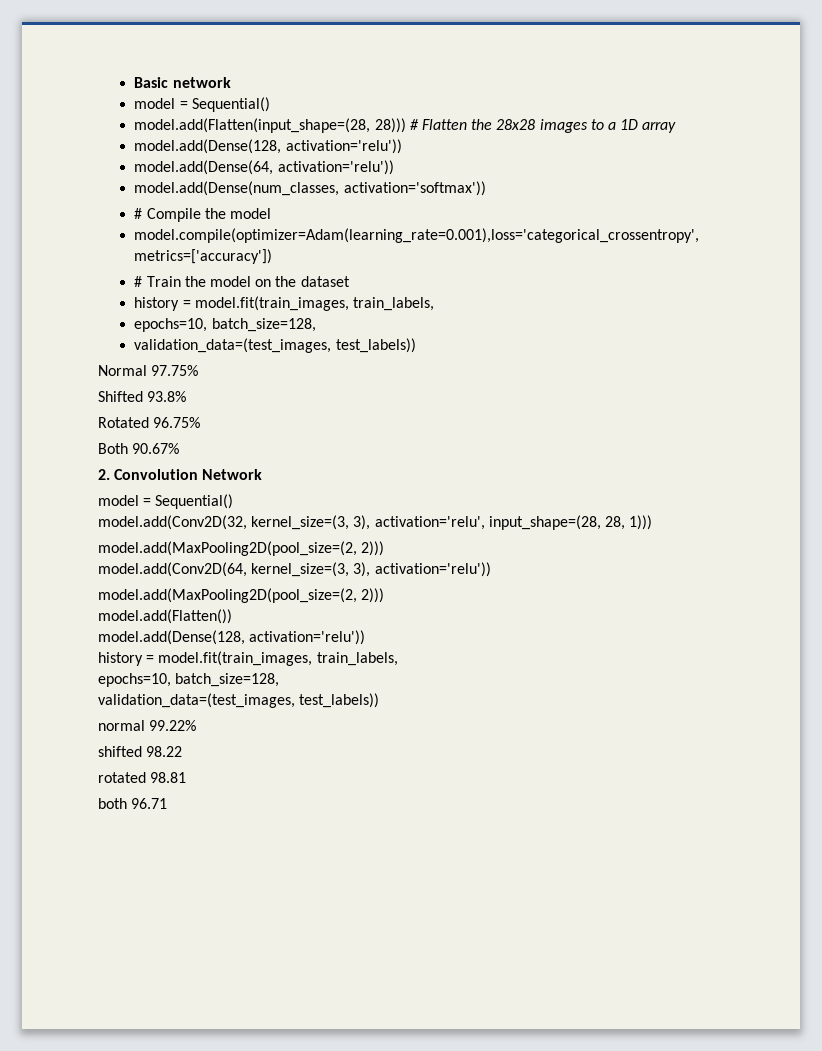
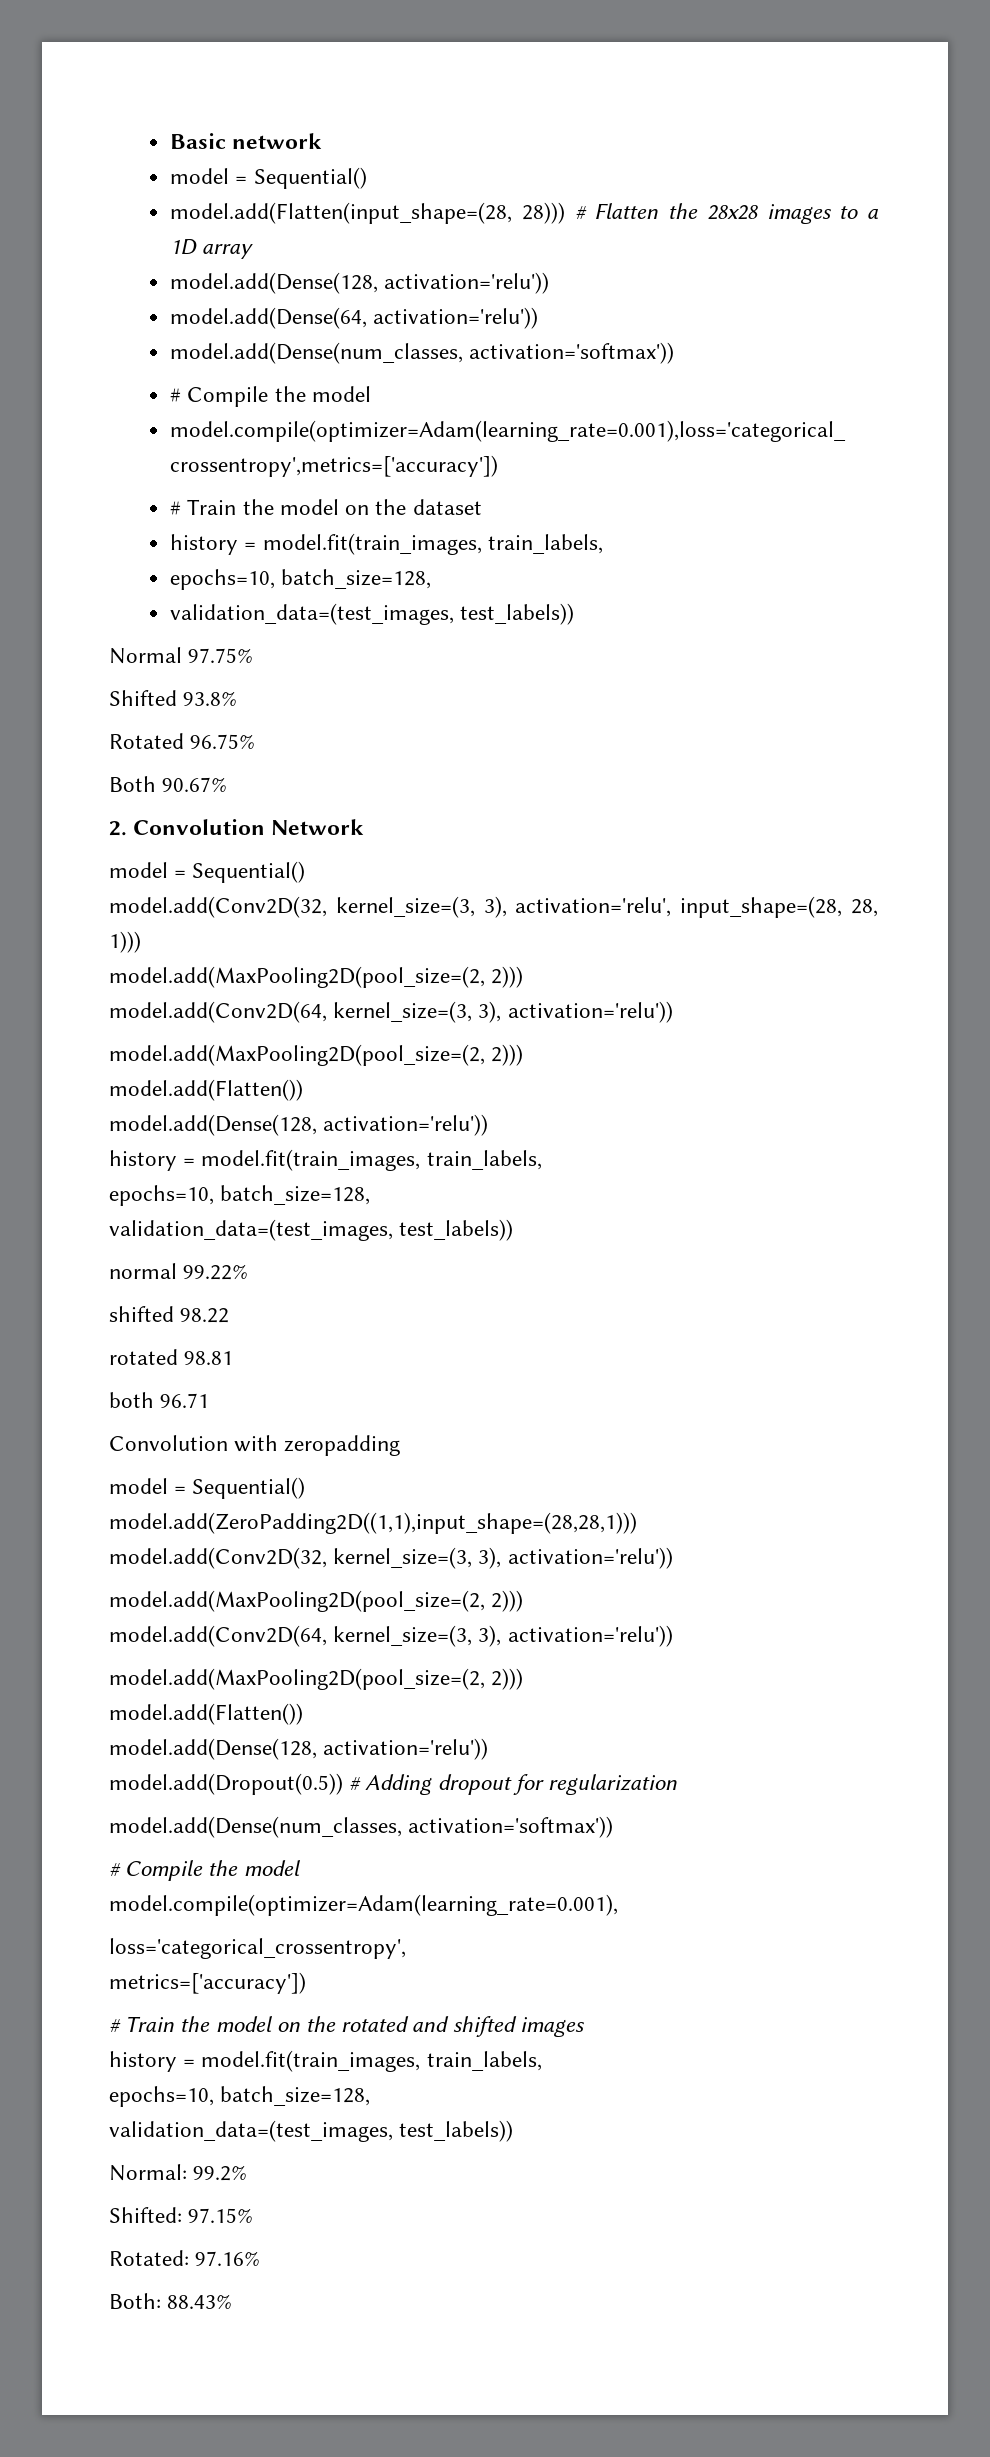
+ Convolution with zeropadding
+ model = Sequential()
+ model.add(ZeroPadding2D((1,1),input_shape=(28,28,1)))
+ model.add(Conv2D(32, kernel_size=(3, 3), activation='relu'))
+ model.add(MaxPooling2D(pool_size=(2, 2)))
+ model.add(Conv2D(64, kernel_size=(3, 3), activation='relu'))
+ model.add(MaxPooling2D(pool_size=(2, 2)))
+ model.add(Flatten())
+ model.add(Dense(128, activation='relu'))
+ model.add(Dropout(0.5)) # Adding dropout for regularization
+ model.add(Dense(num_classes, activation='softmax'))
+ # Compile the model
+ model.compile(optimizer=Adam(learning_rate=0.001),
+ loss='categorical_crossentropy',
+ metrics=['accuracy'])
+ # Train the model on the rotated and shifted images
+ history = model.fit(train_images, train_labels,
+ epochs=10, batch_size=128,
+ validation_data=(test_images, test_labels))
+ Normal: 99.2%
+ Shifted: 97.15%
+ Rotated: 97.16%
+ Both: 88.43%

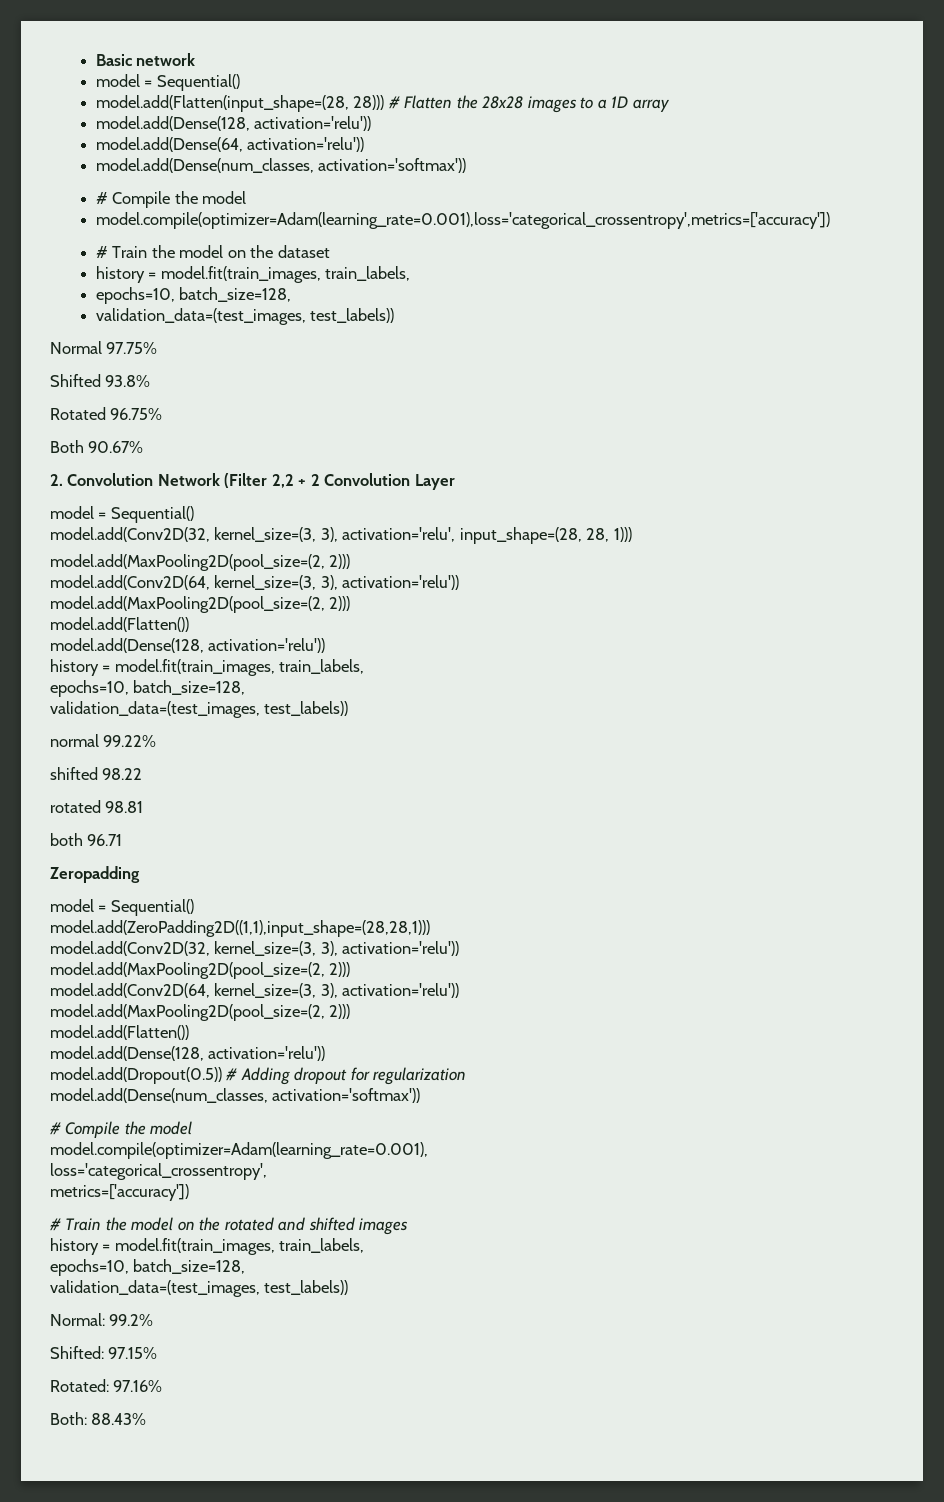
- 2. Convolution Network
+ 2. Convolution Network (Filter 2,2 + 2 Convolution Layer
- Convolution with zeropadding
+ Zeropadding

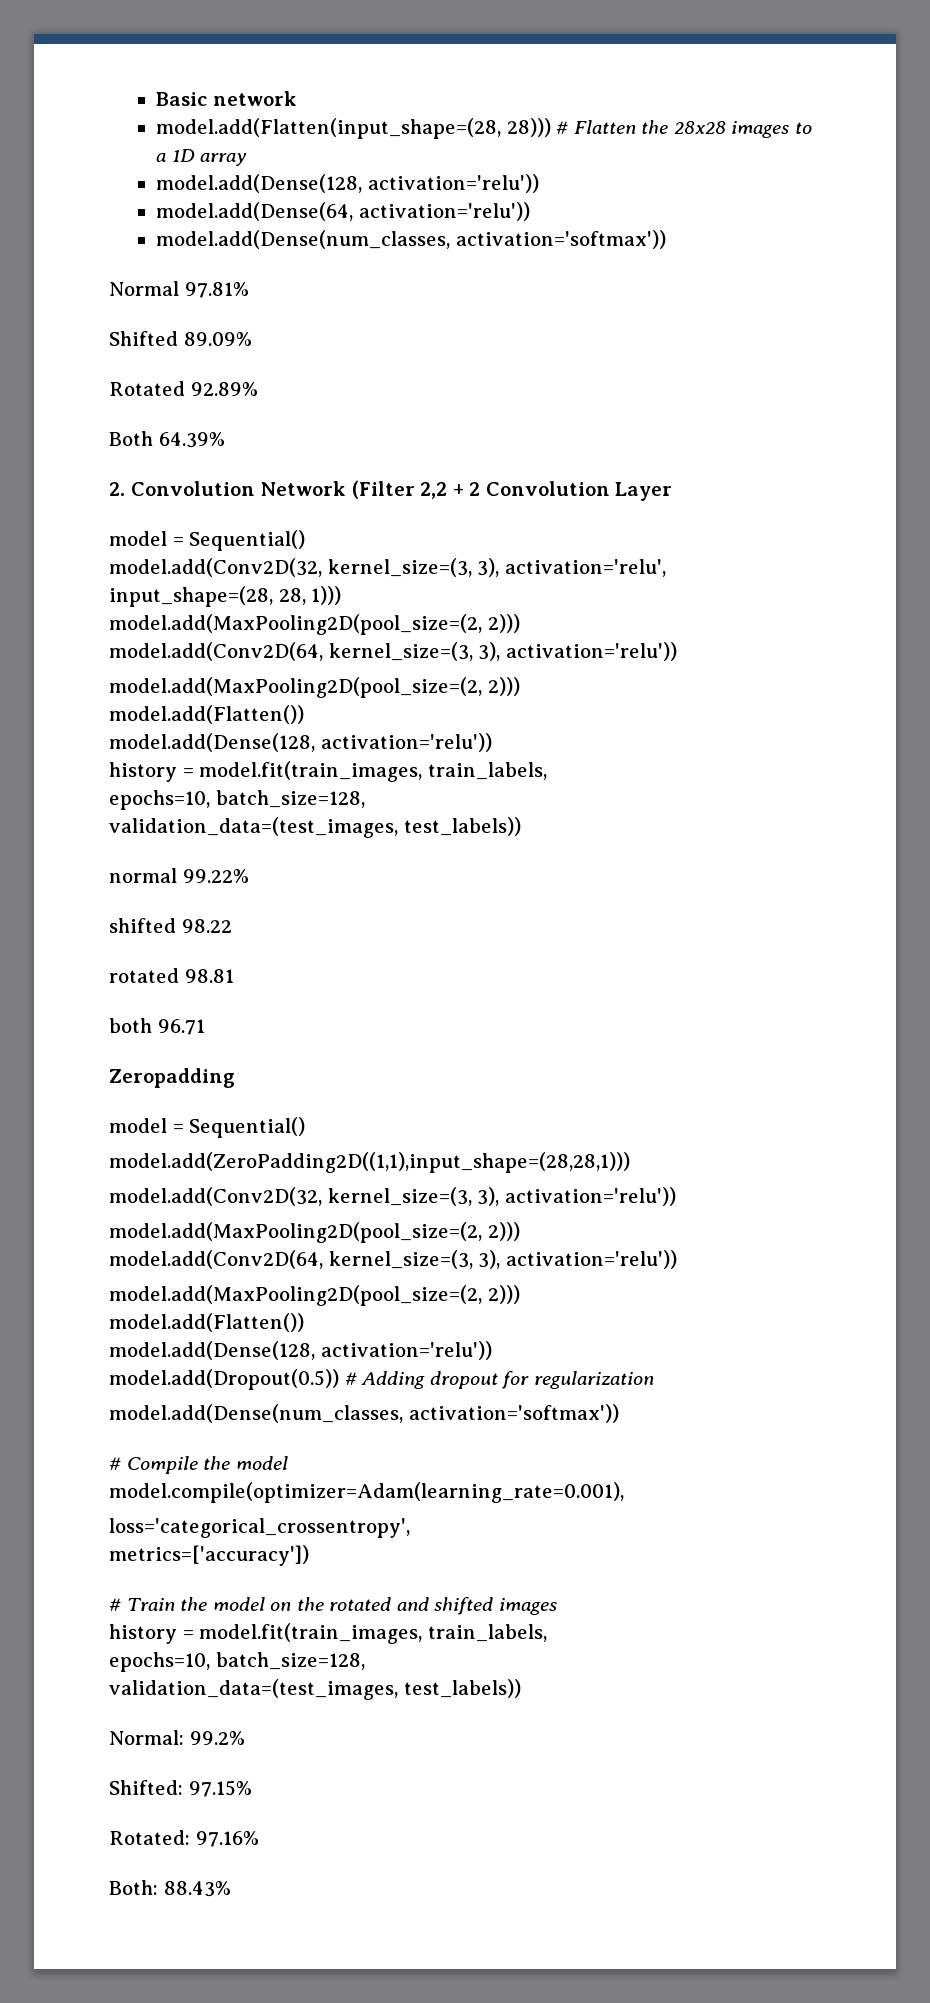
  Basic network
- model = Sequential()
  model.add(Dense(64, activation='relu'))
  model.add(Dense(num_classes, activation='softmax'))
- # Compile the model
- model.compile(optimizer=Adam(learning_rate=0.001),loss='categorical_crossentropy',metrics=['accuracy'])
- # Train the model on the dataset
- history = model.fit(train_images, train_labels,
- epochs=10, batch_size=128,
- validation_data=(test_images, test_labels))
- Normal 97.75%
+ Normal 97.81%
- Shifted 93.8%
+ Shifted 89.09%
- Rotated 96.75%
+ Rotated 92.89%
- Both 90.67%
+ Both 64.39%

